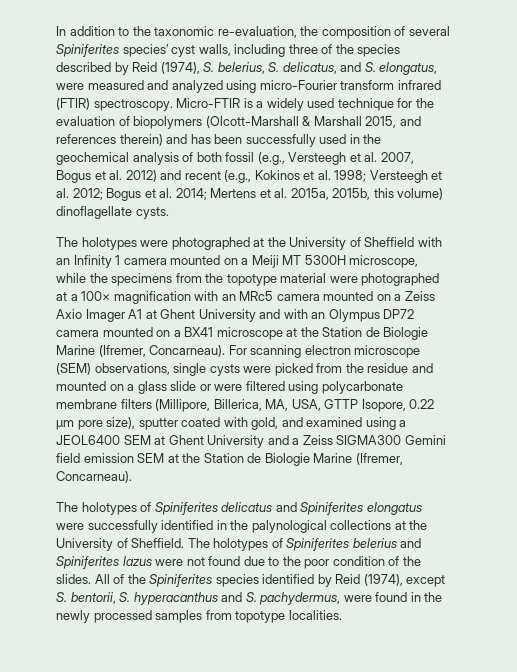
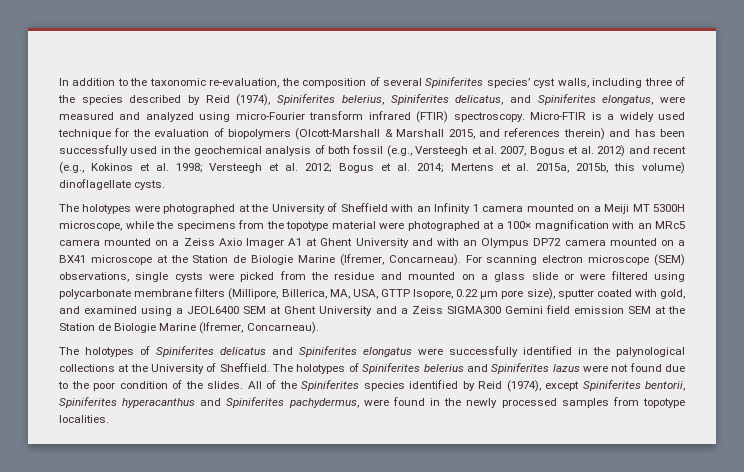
- In addition to the taxonomic re-evaluation, the composition of several Spiniferites species’ cyst walls, including three of the species described by Reid (1974), S. belerius, S. delicatus, and S. elongatus, were measured and analyzed using micro-Fourier transform infrared (FTIR) spectroscopy.
+ In addition to the taxonomic re-evaluation, the composition of several Spiniferites species’ cyst walls, including three of the species described by Reid (1974), Spiniferites belerius, Spiniferites delicatus, and Spiniferites elongatus, were measured and analyzed using micro-Fourier transform infrared (FTIR) spectroscopy.
- All of the Spiniferites species identified by Reid (1974), except S. bentorii, S. hyperacanthus and S. pachydermus, were found in the newly processed samples from topotype localities.
+ All of the Spiniferites species identified by Reid (1974), except Spiniferites bentorii, Spiniferites hyperacanthus and Spiniferites pachydermus, were found in the newly processed samples from topotype localities.

